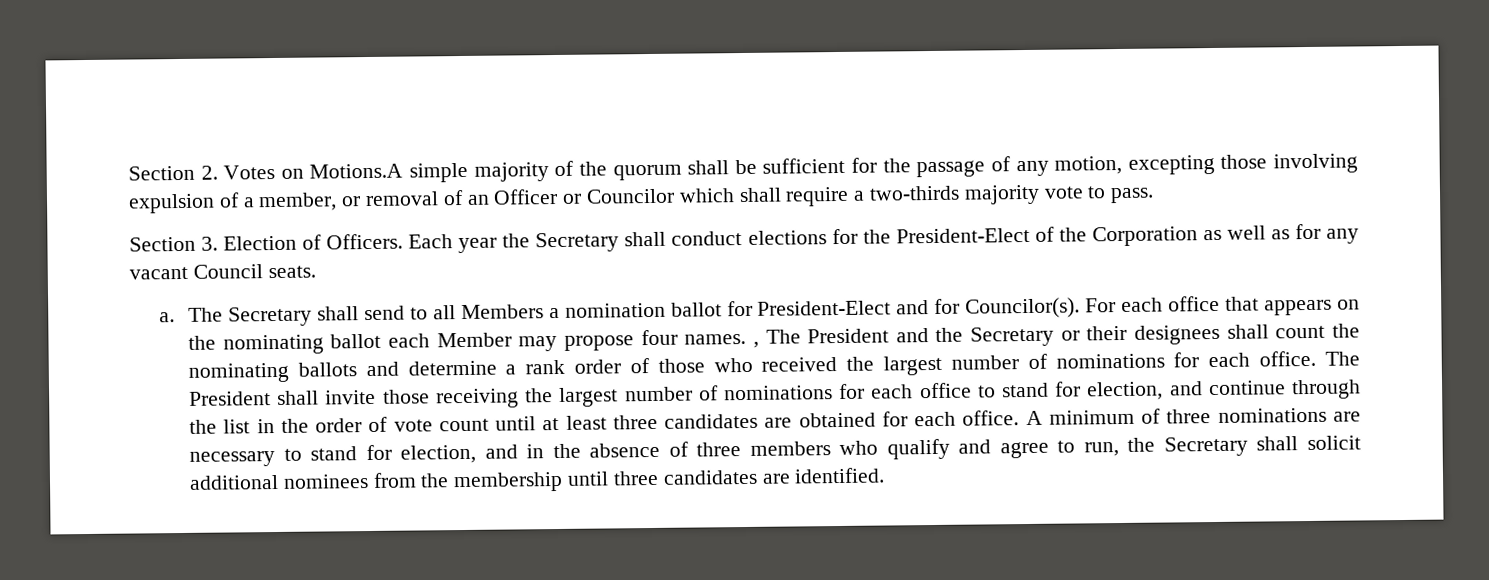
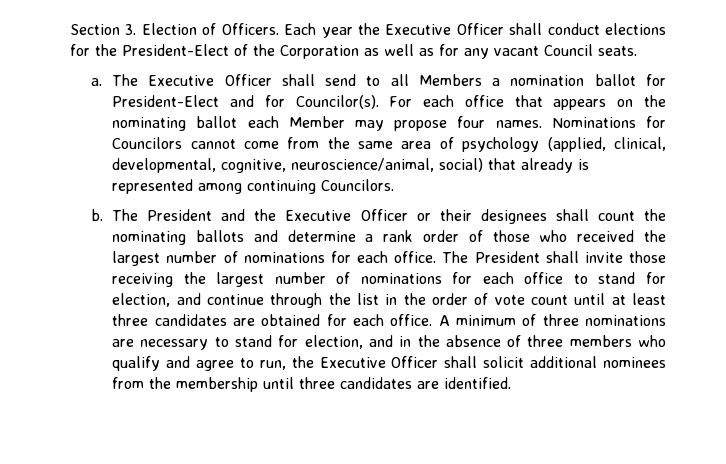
- Section 2. Votes on Motions.A simple majority of the quorum shall be sufficient for the passage of any motion, excepting those involving expulsion of a member, or removal of an Officer or Councilor which shall require a two-thirds majority vote to pass.
- Each year the Secretary shall conduct elections for the President-Elect of the Corporation as well as for any vacant Council seats.
+ Each year the Executive Officer shall conduct elections for the President-Elect of the Corporation as well as for any vacant Council seats.
- The Secretary shall send to all Members a nomination ballot for President-Elect and for Councilor(s).
+ The Executive Officer shall send to all Members a nomination ballot for President-Elect and for Councilor(s).
- For each office that appears on the nominating ballot each Member may propose four names. , The President and the Secretary or their designees shall count the nominating ballots and determine a rank order of those who received the largest number of nominations for each office.
+ For each office that appears on the nominating ballot each Member may propose four names. Nominations for Councilors cannot come from the same area of psychology (applied, clinical, developmental, cognitive, neuroscience/animal, social) that already is represented among continuing Councilors.
+ b. The President and the Executive Officer or their designees shall count the nominating ballots and determine a rank order of those who received the largest number of nominations for each office.
- A minimum of three nominations are necessary to stand for election, and in the absence of three members who qualify and agree to run, the Secretary shall solicit additional nominees from the membership until three candidates are identified.
+ A minimum of three nominations are necessary to stand for election, and in the absence of three members who qualify and agree to run, the Executive Officer shall solicit additional nominees from the membership until three candidates are identified.

